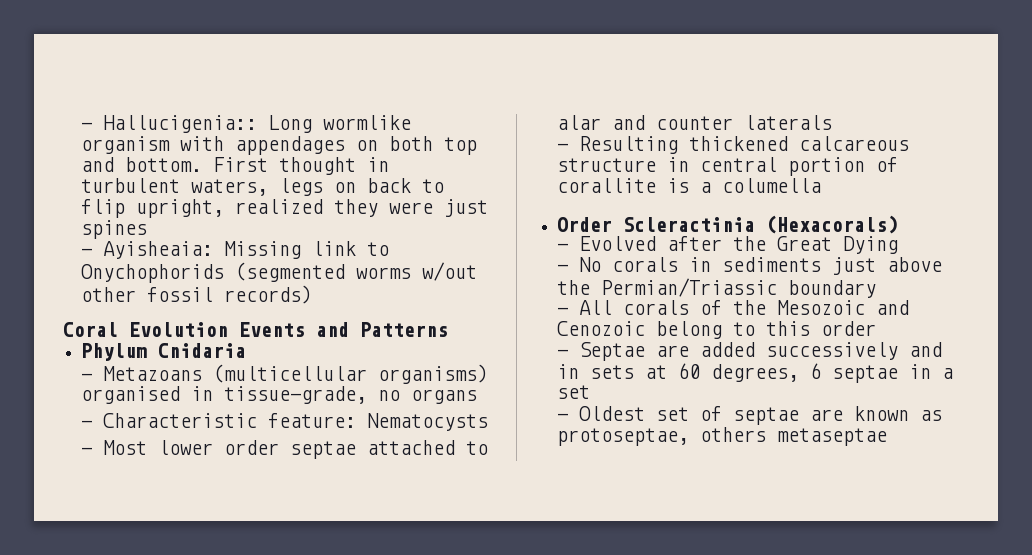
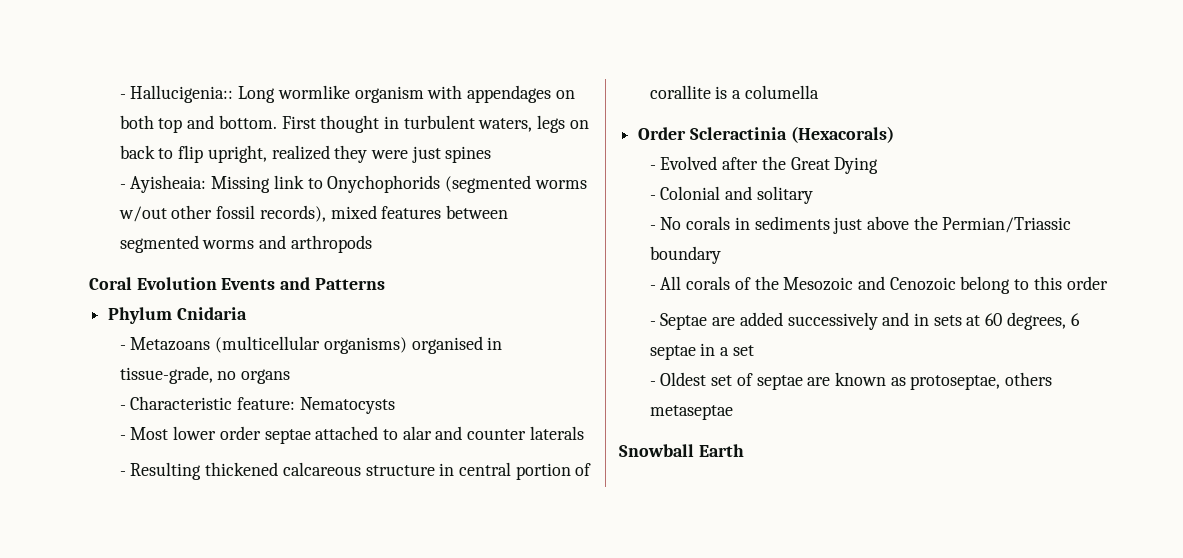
- - Ayisheaia: Missing link to Onychophorids (segmented worms w/out other fossil records)
+ - Ayisheaia: Missing link to Onychophorids (segmented worms w/out other fossil records), mixed features between segmented worms and arthropods
+ - Colonial and solitary
+ Snowball Earth

